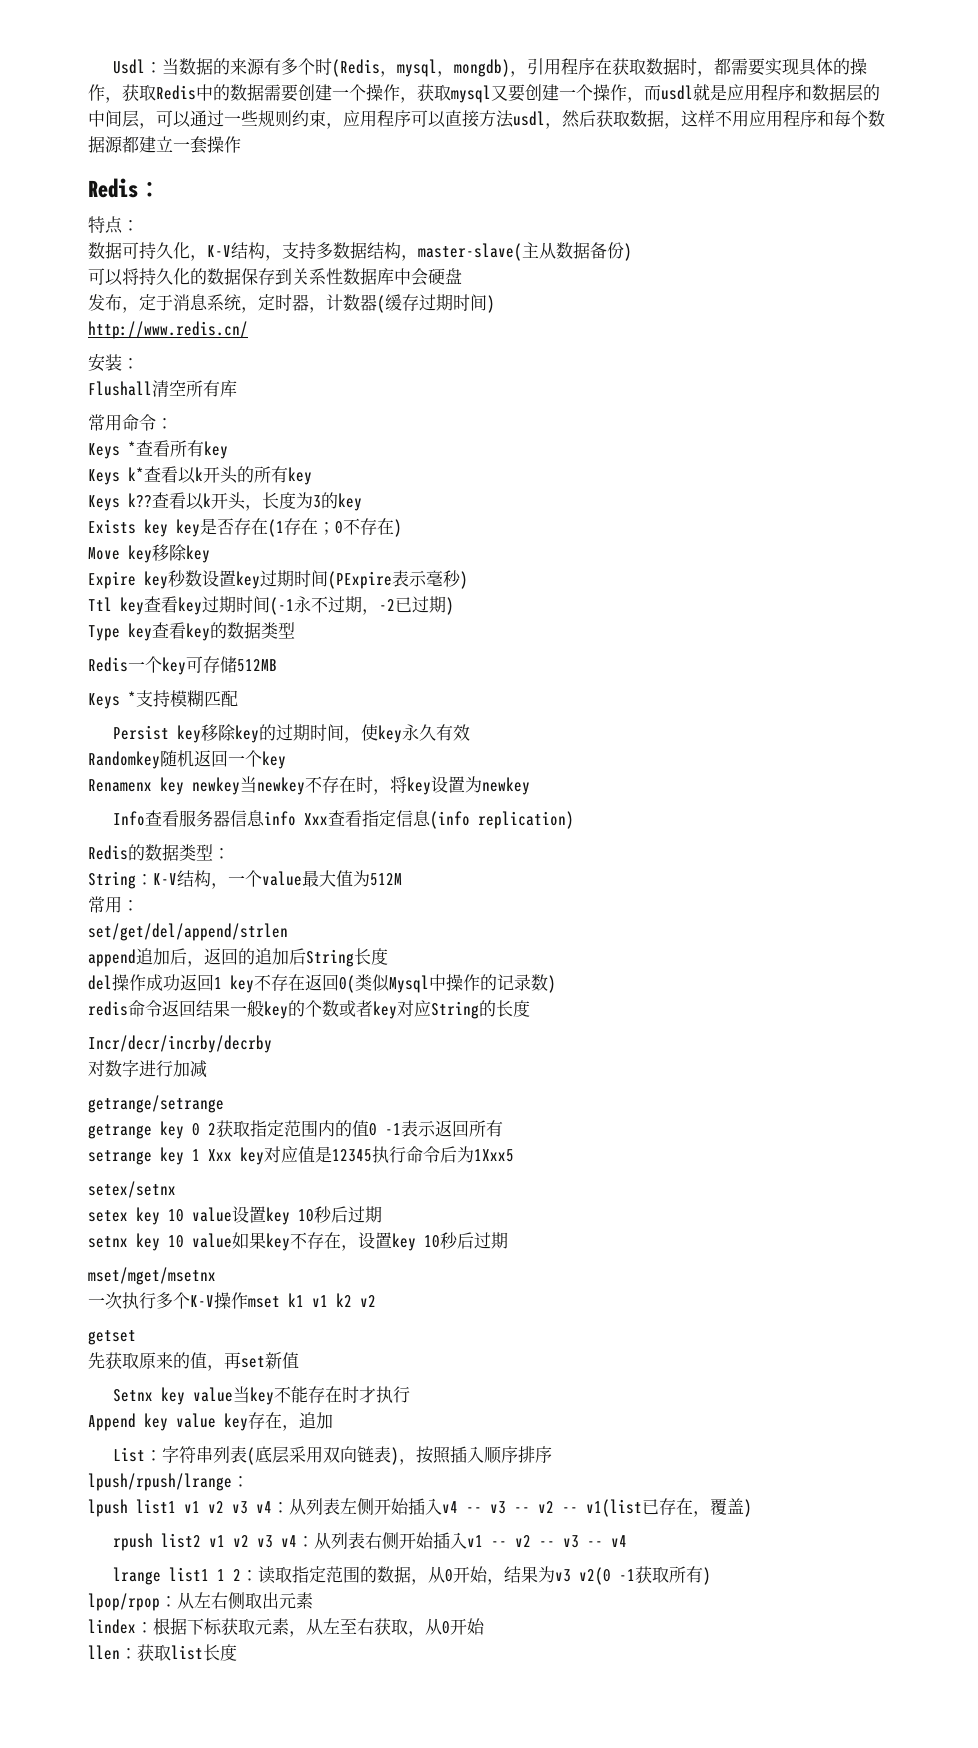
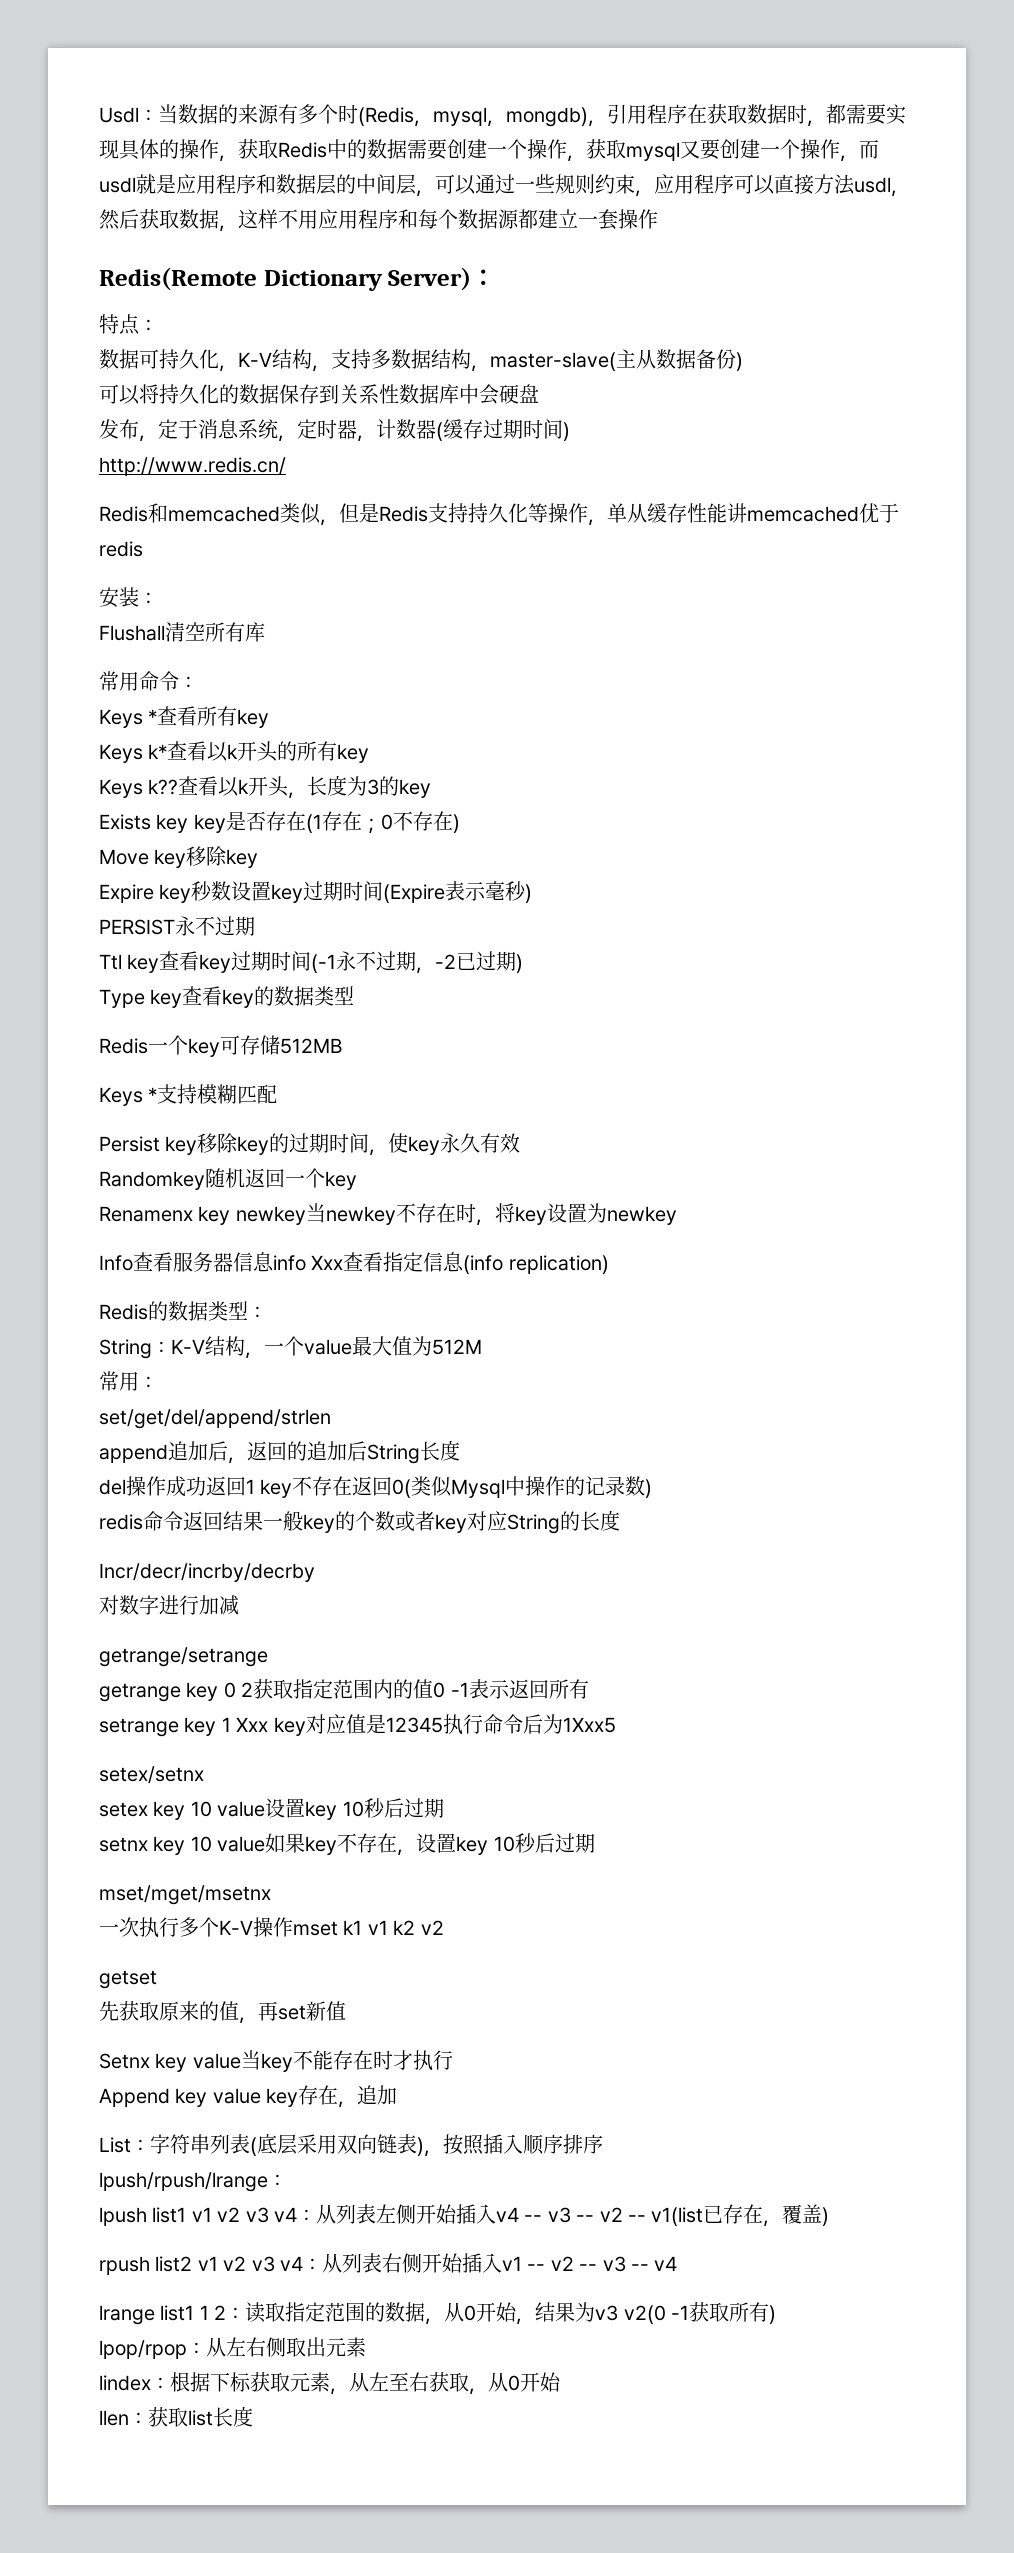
- Redis：
+ Redis(Remote Dictionary Server)：
+ Redis和memcached类似，但是Redis支持持久化等操作，单从缓存性能讲memcached优于redis
- Expire key秒数设置key过期时间(PExpire表示毫秒)
+ Expire key秒数设置key过期时间(Expire表示毫秒)
+ PERSIST永不过期

